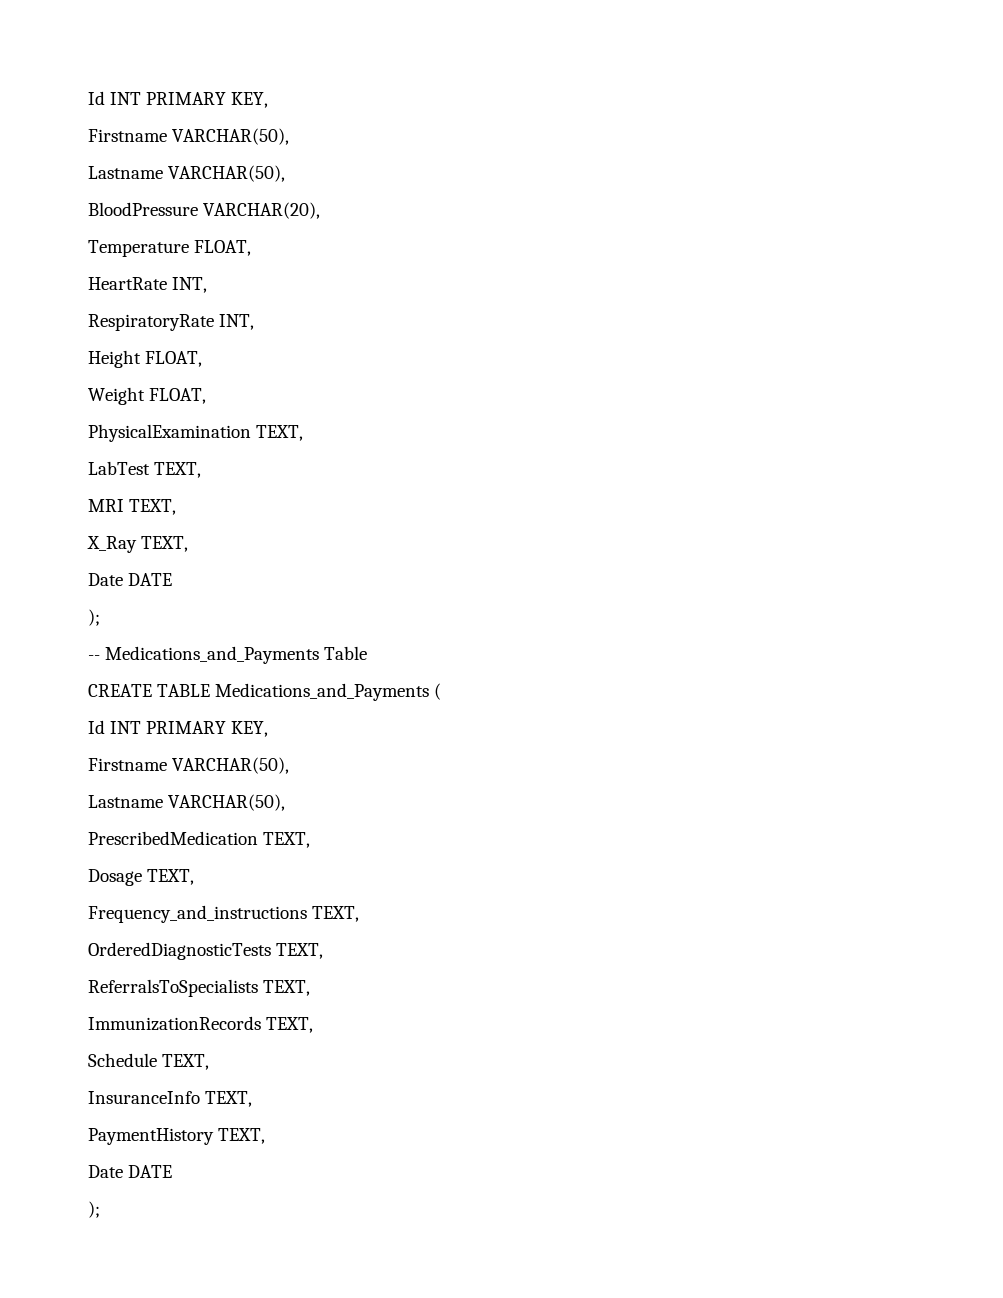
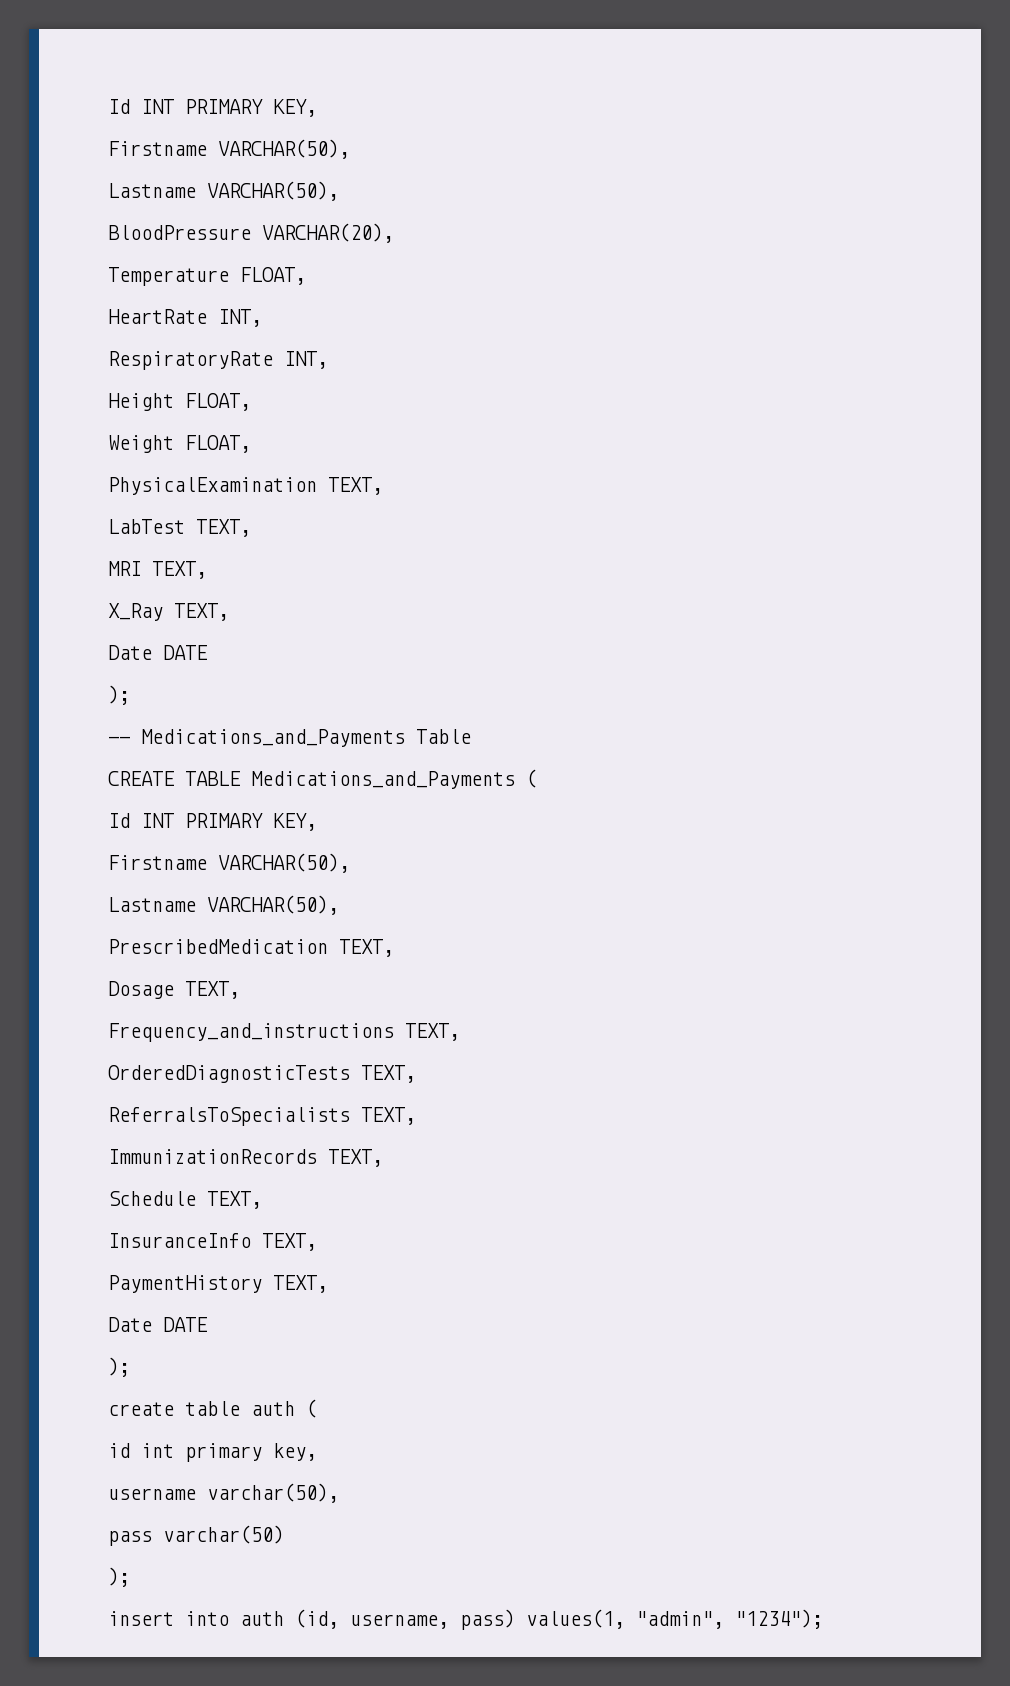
+ create table auth (
+ id int primary key,
+ username varchar(50),
+ pass varchar(50)
+ );
+ insert into auth (id, username, pass) values(1, "admin", "1234");

